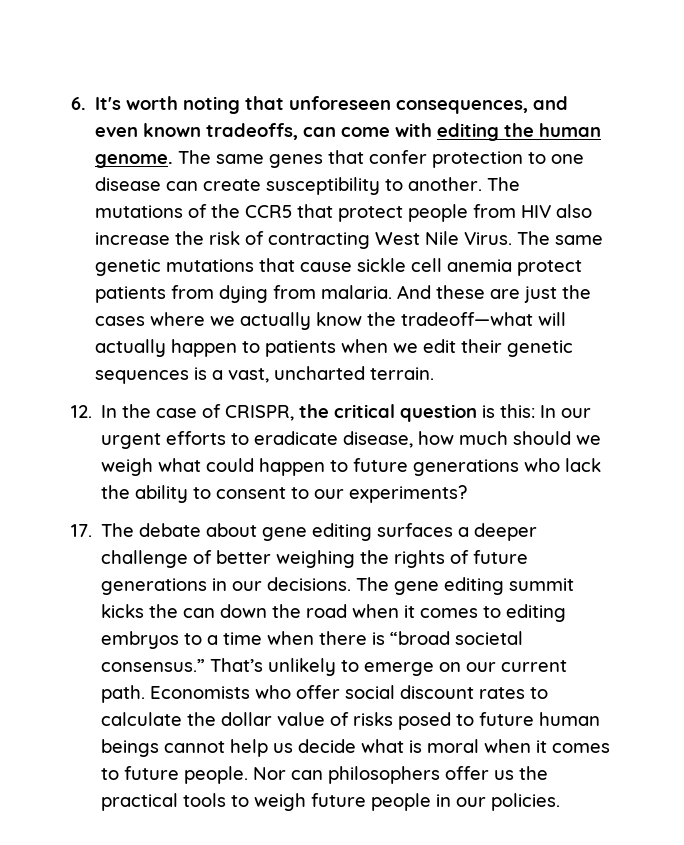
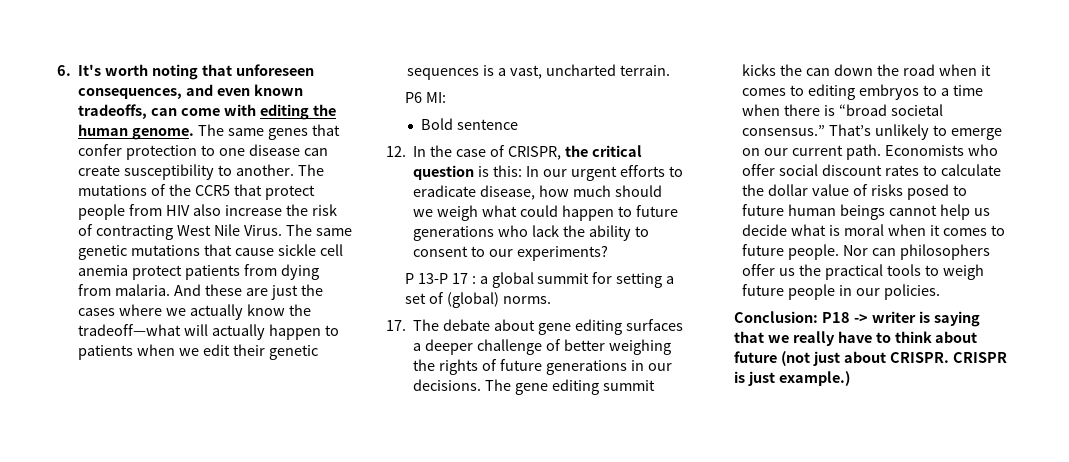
+ P6 MI:
+ Bold sentence
+ P 13-P 17 : a global summit for setting a set of (global) norms.
+ Conclusion: P18 -> writer is saying that we really have to think about future (not just about CRISPR. CRISPR is just example.)

